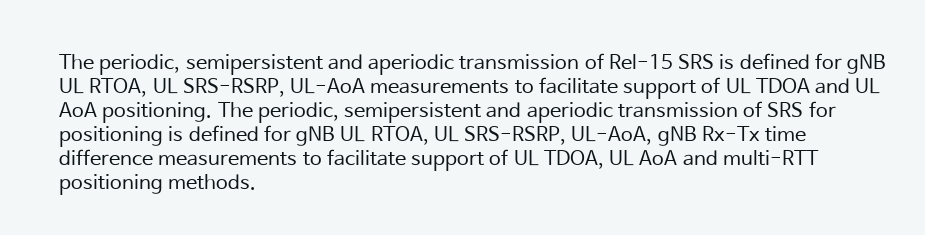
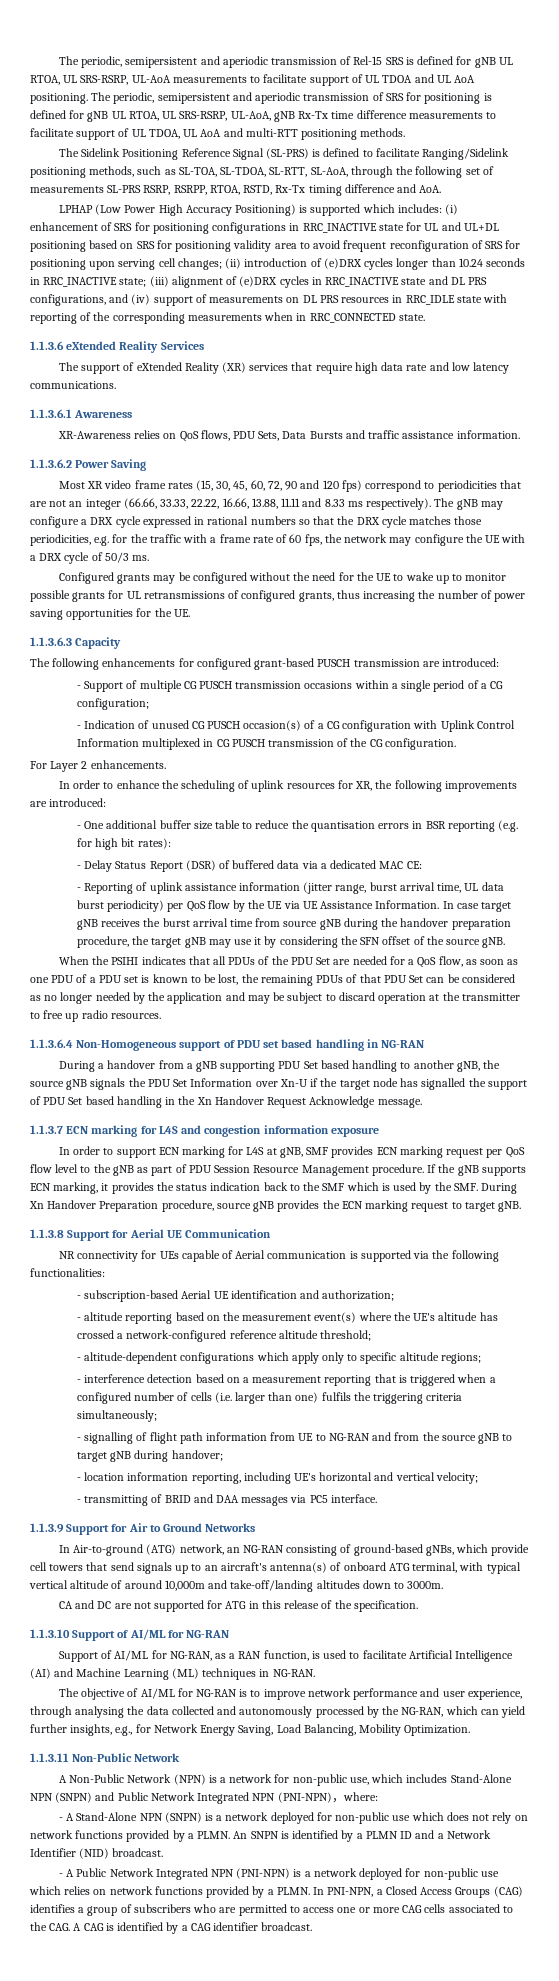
+ The Sidelink Positioning Reference Signal (SL-PRS) is defined to facilitate Ranging/Sidelink positioning methods, such as SL-TOA, SL-TDOA, SL-RTT, SL-AoA, through the following set of measurements SL-PRS RSRP, RSRPP, RTOA, RSTD, Rx-Tx timing difference and AoA.
+ LPHAP (Low Power High Accuracy Positioning) is supported which includes: (i) enhancement of SRS for positioning configurations in RRC_INACTIVE state for UL and UL+DL positioning based on SRS for positioning validity area to avoid frequent reconfiguration of SRS for positioning upon serving cell changes; (ii) introduction of (e)DRX cycles longer than 10.24 seconds in RRC_INACTIVE state; (iii) alignment of (e)DRX cycles in RRC_INACTIVE state and DL PRS configurations, and (iv) support of measurements on DL PRS resources in RRC_IDLE state with reporting of the corresponding measurements when in RRC_CONNECTED state.
+ 1.1.3.6 eXtended Reality Services
+ The support of eXtended Reality (XR) services that require high data rate and low latency communications.
+ 1.1.3.6.1 Awareness
+ XR-Awareness relies on QoS flows, PDU Sets, Data Bursts and traffic assistance information.
+ 1.1.3.6.2 Power Saving
+ Most XR video frame rates (15, 30, 45, 60, 72, 90 and 120 fps) correspond to periodicities that are not an integer (66.66, 33.33, 22.22, 16.66, 13.88, 11.11 and 8.33 ms respectively). The gNB may configure a DRX cycle expressed in rational numbers so that the DRX cycle matches those periodicities, e.g. for the traffic with a frame rate of 60 fps, the network may configure the UE with a DRX cycle of 50/3 ms.
+ Configured grants may be configured without the need for the UE to wake up to monitor possible grants for UL retransmissions of configured grants, thus increasing the number of power saving opportunities for the UE.
+ 1.1.3.6.3 Capacity
+ The following enhancements for configured grant-based PUSCH transmission are introduced:
+ - Support of multiple CG PUSCH transmission occasions within a single period of a CG configuration;
+ - Indication of unused CG PUSCH occasion(s) of a CG configuration with Uplink Control Information multiplexed in CG PUSCH transmission of the CG configuration.
+ For Layer 2 enhancements.
+ In order to enhance the scheduling of uplink resources for XR, the following improvements are introduced:
+ - One additional buffer size table to reduce the quantisation errors in BSR reporting (e.g. for high bit rates):
+ - Delay Status Report (DSR) of buffered data via a dedicated MAC CE:
+ - Reporting of uplink assistance information (jitter range, burst arrival time, UL data burst periodicity) per QoS flow by the UE via UE Assistance Information. In case target gNB receives the burst arrival time from source gNB during the handover preparation procedure, the target gNB may use it by considering the SFN offset of the source gNB.
+ When the PSIHI indicates that all PDUs of the PDU Set are needed for a QoS flow, as soon as one PDU of a PDU set is known to be lost, the remaining PDUs of that PDU Set can be considered as no longer needed by the application and may be subject to discard operation at the transmitter to free up radio resources.
+ 1.1.3.6.4 Non-Homogeneous support of PDU set based handling in NG-RAN
+ During a handover from a gNB supporting PDU Set based handling to another gNB, the source gNB signals the PDU Set Information over Xn-U if the target node has signalled the support of PDU Set based handling in the Xn Handover Request Acknowledge message.
+ 1.1.3.7 ECN marking for L4S and congestion information exposure
+ In order to support ECN marking for L4S at gNB, SMF provides ECN marking request per QoS flow level to the gNB as part of PDU Session Resource Management procedure. If the gNB supports ECN marking, it provides the status indication back to the SMF which is used by the SMF. During Xn Handover Preparation procedure, source gNB provides the ECN marking request to target gNB.
+ 1.1.3.8 Support for Aerial UE Communication
+ NR connectivity for UEs capable of Aerial communication is supported via the following functionalities:
+ - subscription-based Aerial UE identification and authorization;
+ - altitude reporting based on the measurement event(s) where the UE's altitude has crossed a network-configured reference altitude threshold;
+ - altitude-dependent configurations which apply only to specific altitude regions;
+ - interference detection based on a measurement reporting that is triggered when a configured number of cells (i.e. larger than one) fulfils the triggering criteria simultaneously;
+ - signalling of flight path information from UE to NG-RAN and from the source gNB to target gNB during handover;
+ - location information reporting, including UE's horizontal and vertical velocity;
+ - transmitting of BRID and DAA messages via PC5 interface.
+ 1.1.3.9 Support for Air to Ground Networks
+ In Air-to-ground (ATG) network, an NG-RAN consisting of ground-based gNBs, which provide cell towers that send signals up to an aircraft's antenna(s) of onboard ATG terminal, with typical vertical altitude of around 10,000m and take-off/landing altitudes down to 3000m.
+ CA and DC are not supported for ATG in this release of the specification.
+ 1.1.3.10 Support of AI/ML for NG-RAN
+ Support of AI/ML for NG-RAN, as a RAN function, is used to facilitate Artificial Intelligence (AI) and Machine Learning (ML) techniques in NG-RAN.
+ The objective of AI/ML for NG-RAN is to improve network performance and user experience, through analysing the data collected and autonomously processed by the NG-RAN, which can yield further insights, e.g., for Network Energy Saving, Load Balancing, Mobility Optimization.
+ 1.1.3.11 Non-Public Network
+ A Non-Public Network (NPN) is a network for non-public use, which includes Stand-Alone NPN (SNPN) and Public Network Integrated NPN (PNI-NPN)，where:
+ - A Stand-Alone NPN (SNPN) is a network deployed for non-public use which does not rely on network functions provided by a PLMN. An SNPN is identified by a PLMN ID and a Network Identifier (NID) broadcast.
+ - A Public Network Integrated NPN (PNI-NPN) is a network deployed for non-public use which relies on network functions provided by a PLMN. In PNI-NPN, a Closed Access Groups (CAG) identifies a group of subscribers who are permitted to access one or more CAG cells associated to the CAG. A CAG is identified by a CAG identifier broadcast.

